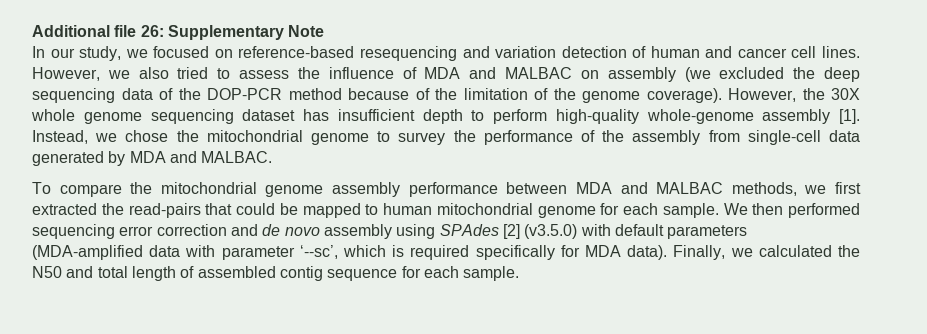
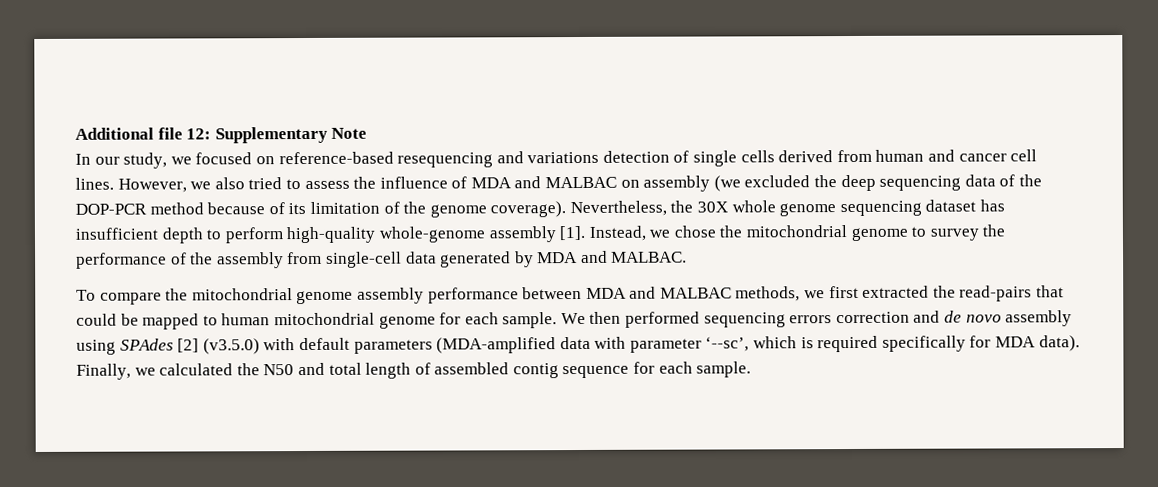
- Additional file 26: Supplementary Note
+ Additional file 12: Supplementary Note
- In our study, we focused on reference-based resequencing and variation detection of human and cancer cell lines.
+ In our study, we focused on reference-based resequencing and variations detection of single cells derived from human and cancer cell lines.
- However, we also tried to assess the influence of MDA and MALBAC on assembly (we excluded the deep sequencing data of the DOP-PCR method because of the limitation of the genome coverage).
+ However, we also tried to assess the influence of MDA and MALBAC on assembly (we excluded the deep sequencing data of the DOP-PCR method because of its limitation of the genome coverage).
- However, the 30X whole genome sequencing dataset has insufficient depth to perform high-quality whole-genome assembly [1].
+ Nevertheless, the 30X whole genome sequencing dataset has insufficient depth to perform high-quality whole-genome assembly [1].
- We then performed sequencing error correction and de novo assembly using SPAdes [2] (v3.5.0) with default parameters (MDA-amplified data with parameter ‘--sc’, which is required specifically for MDA data).
+ We then performed sequencing errors correction and de novo assembly using SPAdes [2] (v3.5.0) with default parameters (MDA-amplified data with parameter ‘--sc’, which is required specifically for MDA data).

